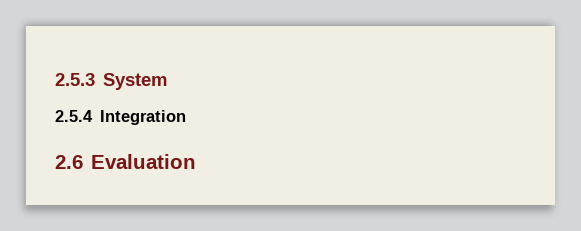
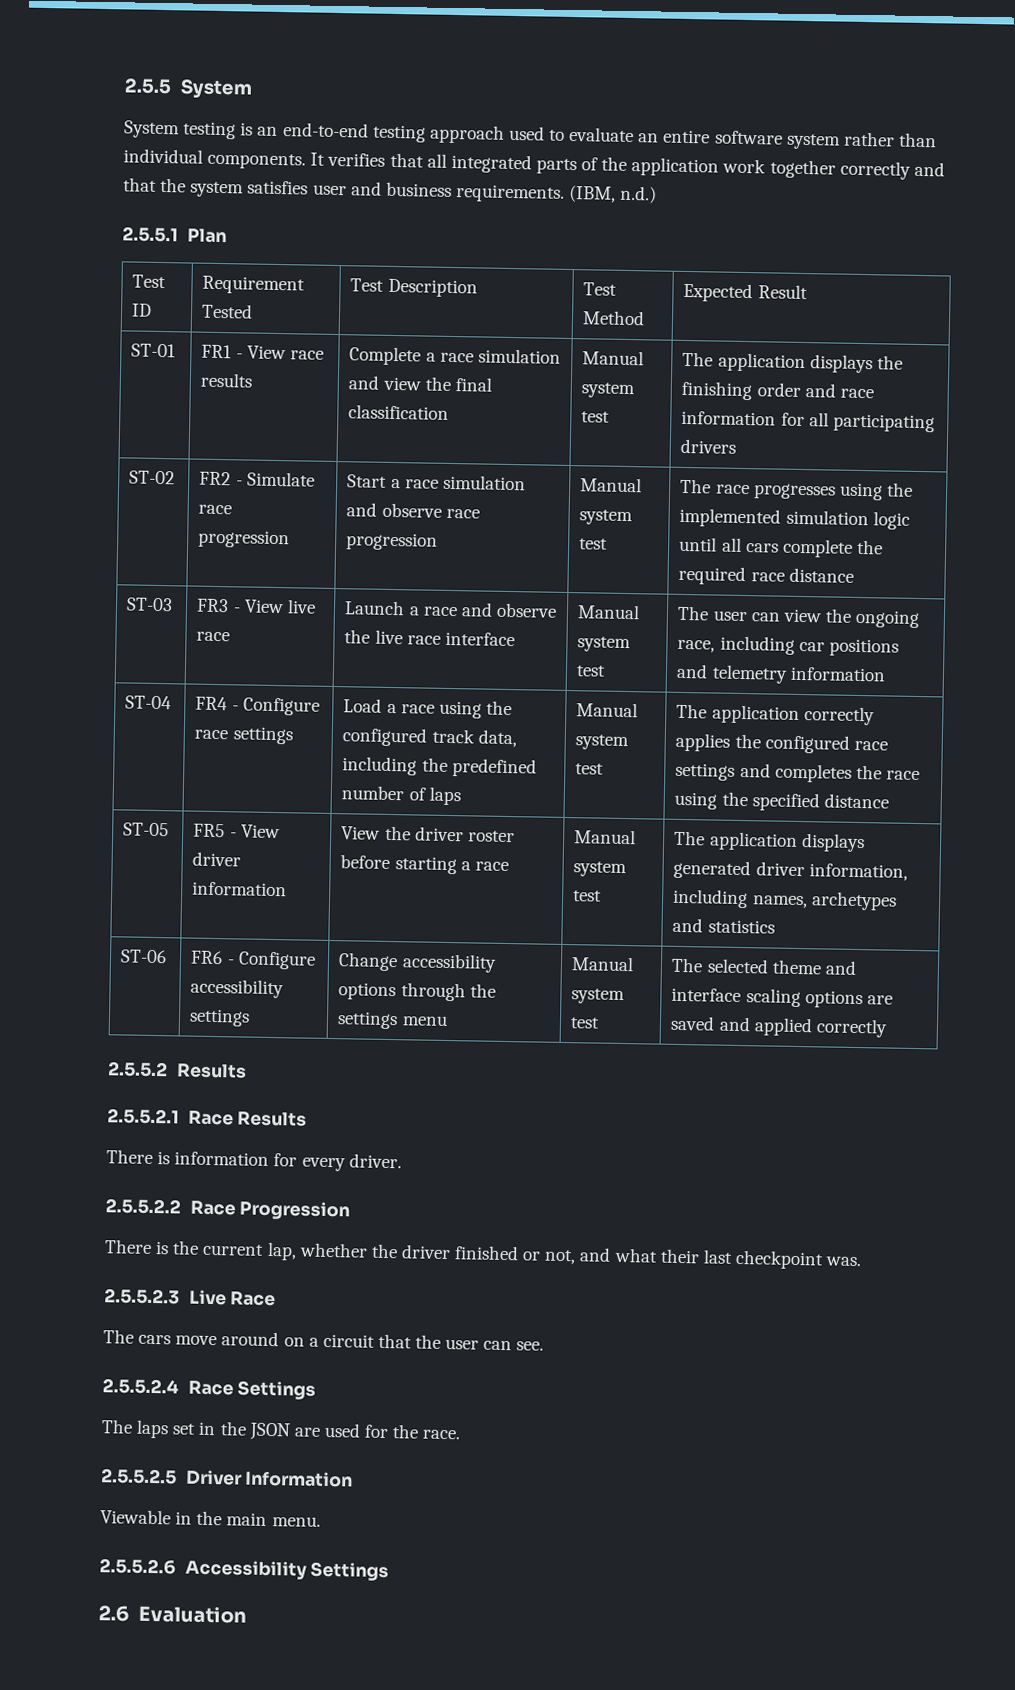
- 2.5.3 System
+ 2.5.5 System
- 2.5.4 Integration
+ System testing is an end-to-end testing approach used to evaluate an entire software system rather than individual components. It verifies that all integrated parts of the application work together correctly and that the system satisfies user and business requirements. (IBM, n.d.)
+ 2.5.5.1 Plan
+ Test ID | Requirement Tested | Test Description | Test Method | Expected Result
+ ST-01 | FR1 - View race results | Complete a race simulation and view the final classification | Manual system test | The application displays the finishing order and race information for all participating drivers
+ ST-02 | FR2 - Simulate race progression | Start a race simulation and observe race progression | Manual system test | The race progresses using the implemented simulation logic until all cars complete the required race distance
+ ST-03 | FR3 - View live race | Launch a race and observe the live race interface | Manual system test | The user can view the ongoing race, including car positions and telemetry information
+ ST-04 | FR4 - Configure race settings | Load a race using the configured track data, including the predefined number of laps | Manual system test | The application correctly applies the configured race settings and completes the race using the specified distance
+ ST-05 | FR5 - View driver information | View the driver roster before starting a race | Manual system test | The application displays generated driver information, including names, archetypes and statistics
+ ST-06 | FR6 - Configure accessibility settings | Change accessibility options through the settings menu | Manual system test | The selected theme and interface scaling options are saved and applied correctly
+ 2.5.5.2 Results
+ 2.5.5.2.1 Race Results
+ There is information for every driver.
+ 2.5.5.2.2 Race Progression
+ There is the current lap, whether the driver finished or not, and what their last checkpoint was.
+ 2.5.5.2.3 Live Race
+ The cars move around on a circuit that the user can see.
+ 2.5.5.2.4 Race Settings
+ The laps set in the JSON are used for the race.
+ 2.5.5.2.5 Driver Information
+ Viewable in the main menu.
+ 2.5.5.2.6 Accessibility Settings

